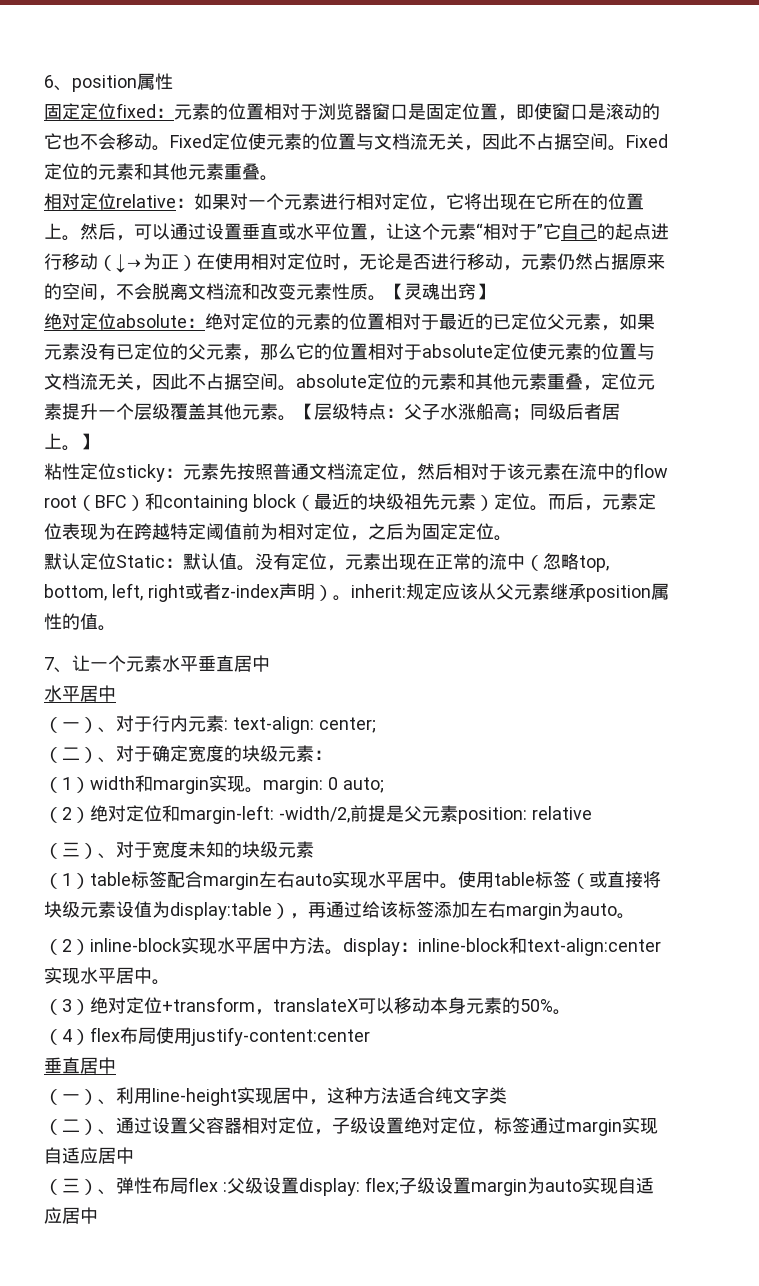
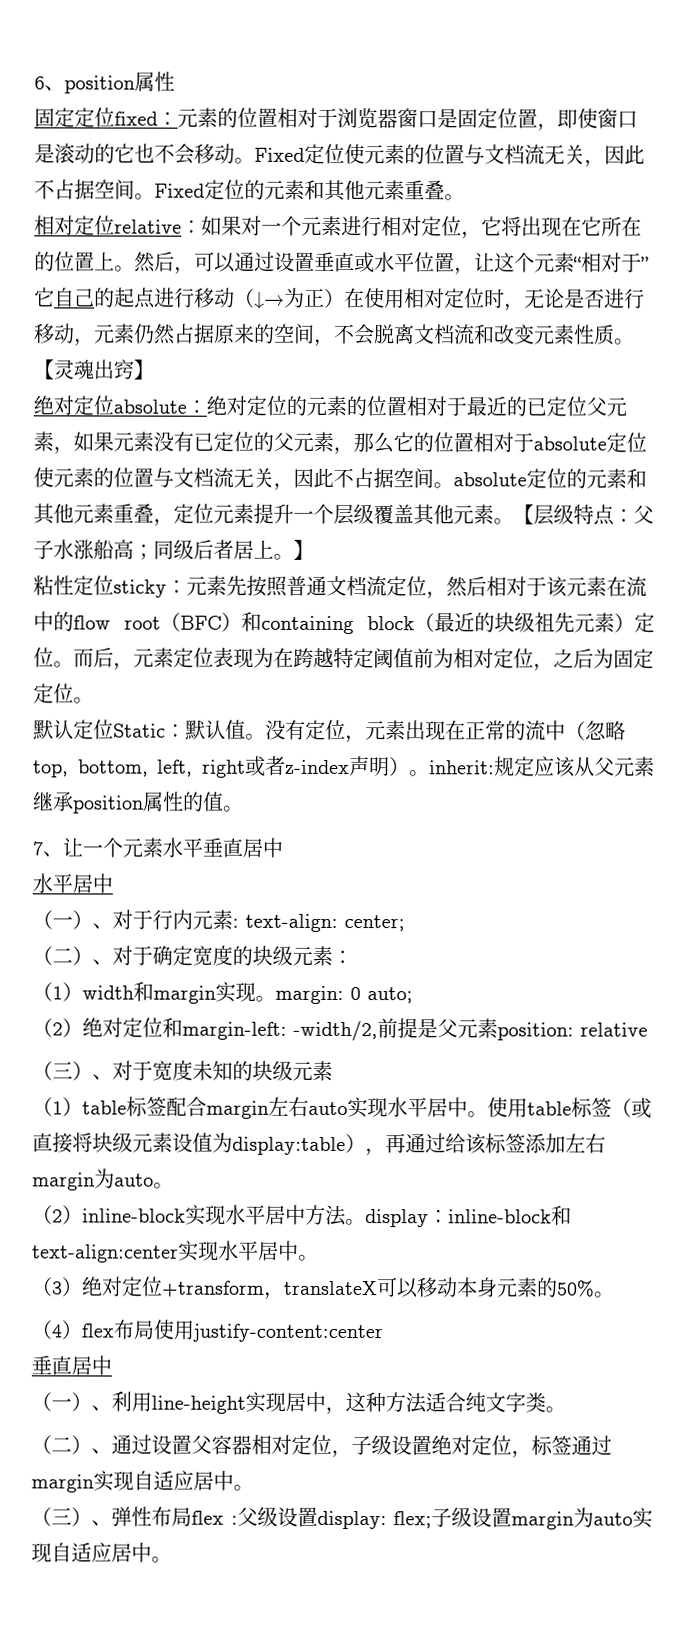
- （一）、利用line-height实现居中，这种方法适合纯文字类
+ （一）、利用line-height实现居中，这种方法适合纯文字类。
- （二）、通过设置父容器相对定位，子级设置绝对定位，标签通过margin实现自适应居中
+ （二）、通过设置父容器相对定位，子级设置绝对定位，标签通过margin实现自适应居中。
- （三）、弹性布局flex :父级设置display: flex;子级设置margin为auto实现自适应居中
+ （三）、弹性布局flex :父级设置display: flex;子级设置margin为auto实现自适应居中。

